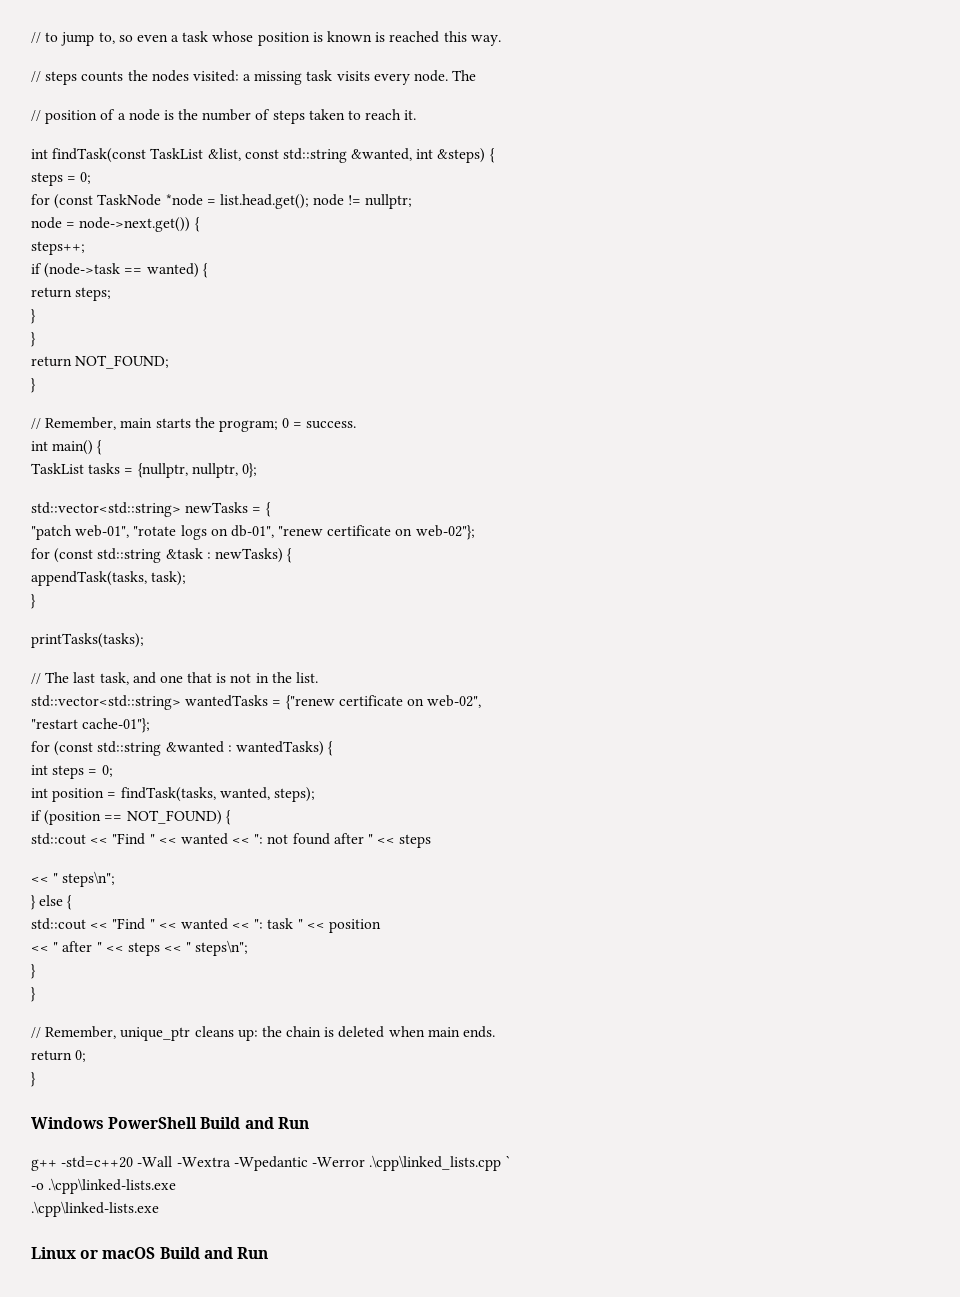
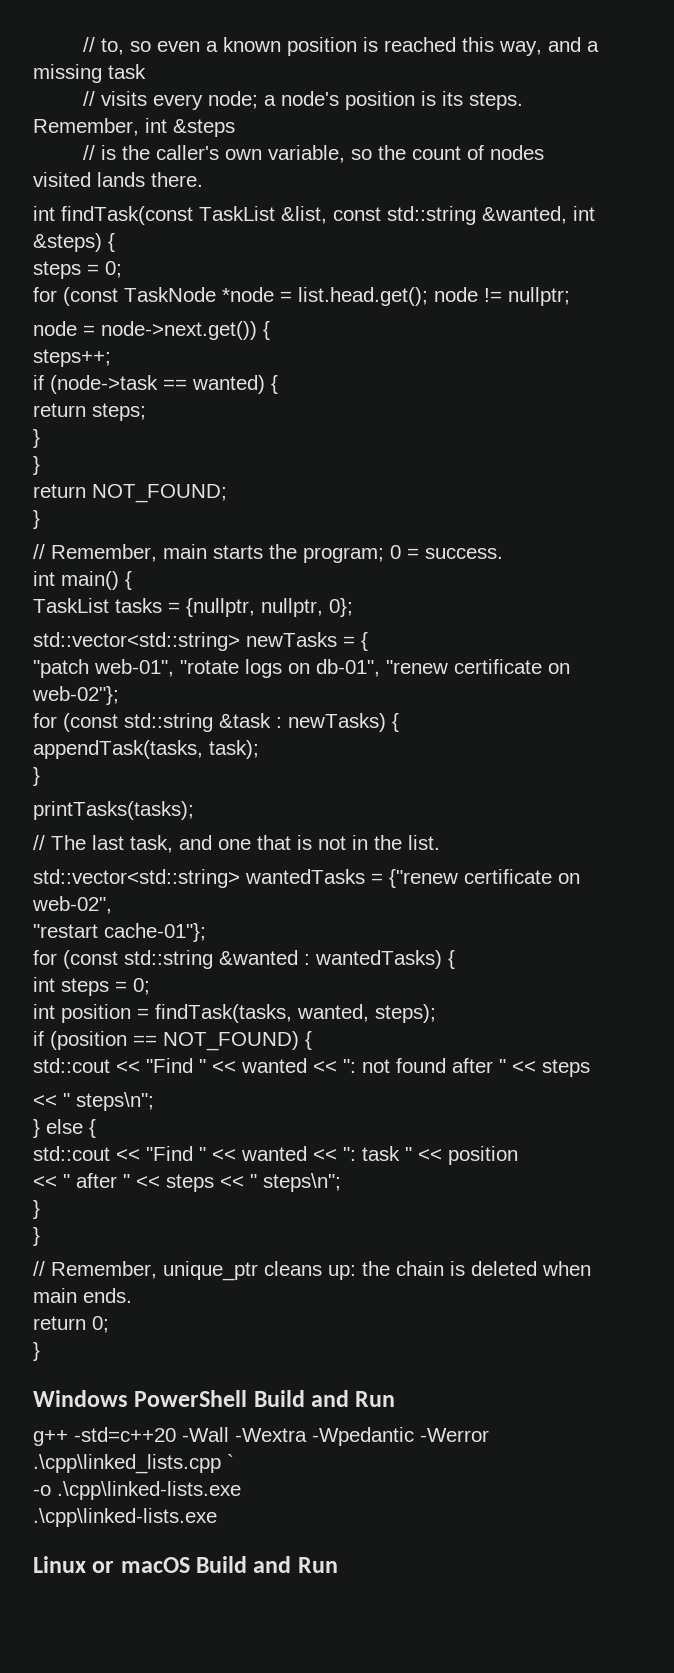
- // to jump to, so even a task whose position is known is reached this way.
- // steps counts the nodes visited: a missing task visits every node. The
- // position of a node is the number of steps taken to reach it.
+ // to, so even a known position is reached this way, and a missing task
+ // visits every node; a node's position is its steps. Remember, int &steps
+ // is the caller's own variable, so the count of nodes visited lands there.

